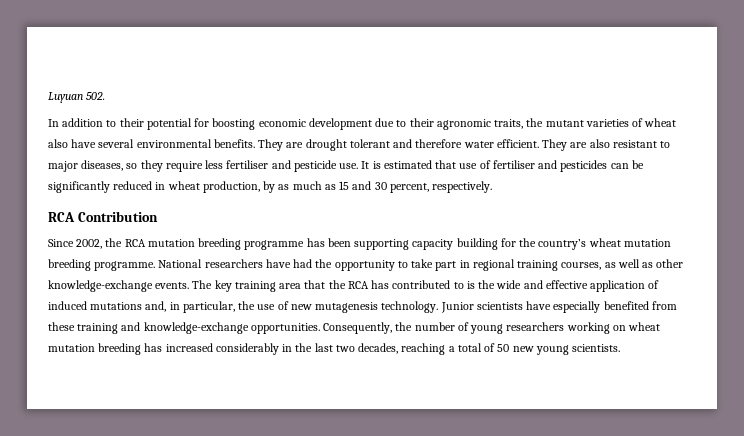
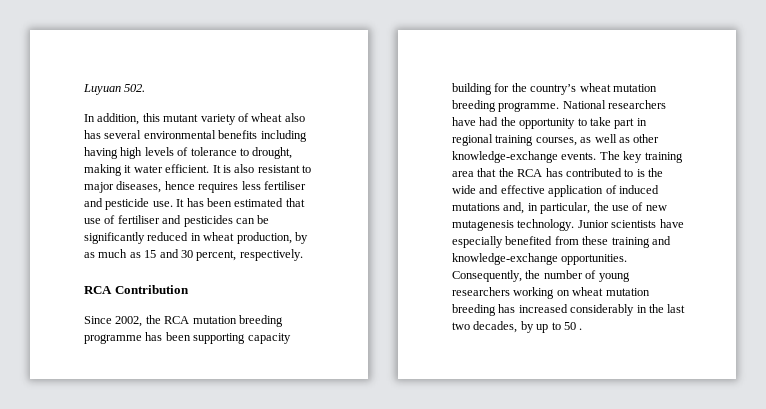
- In addition to their potential for boosting economic development due to their agronomic traits, the mutant varieties of wheat also have several environmental benefits. They are drought tolerant and therefore water efficient. They are also resistant to major diseases, so they require less fertiliser and pesticide use.
+ In addition, this mutant variety of wheat also has several environmental benefits including having high levels of tolerance to drought, making it water efficient. It is also resistant to major diseases, hence requires less fertiliser and pesticide use.
- It is estimated that use of fertiliser and pesticides can be significantly reduced in wheat production, by as much as 15 and 30 percent, respectively.
+ It has been estimated that use of fertiliser and pesticides can be significantly reduced in wheat production, by as much as 15 and 30 percent, respectively.
- Consequently, the number of young researchers working on wheat mutation breeding has increased considerably in the last two decades, reaching a total of 50 new young scientists.
+ Consequently, the number of young researchers working on wheat mutation breeding has increased considerably in the last two decades, by up to 50 .

